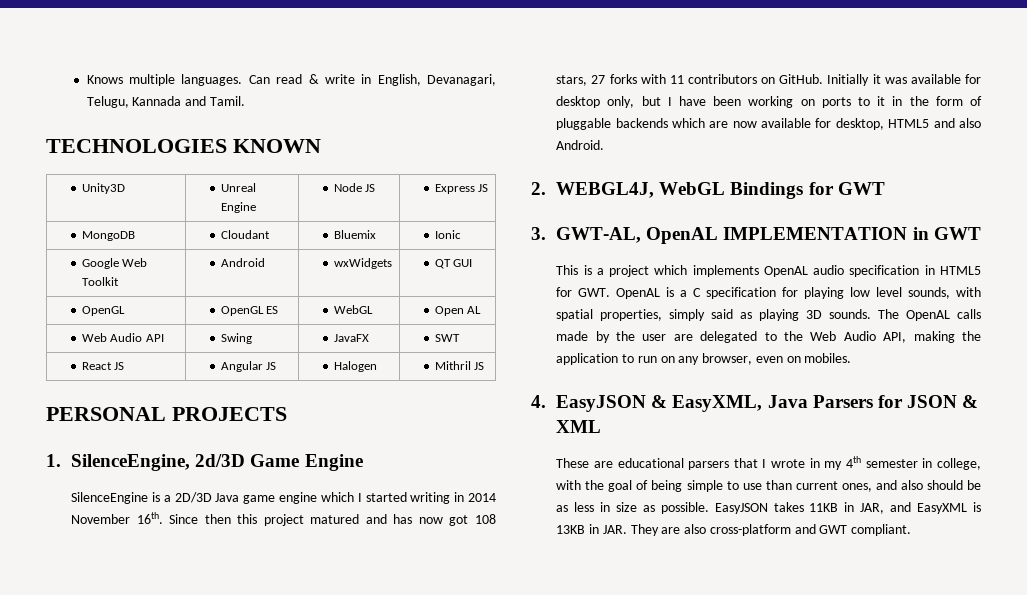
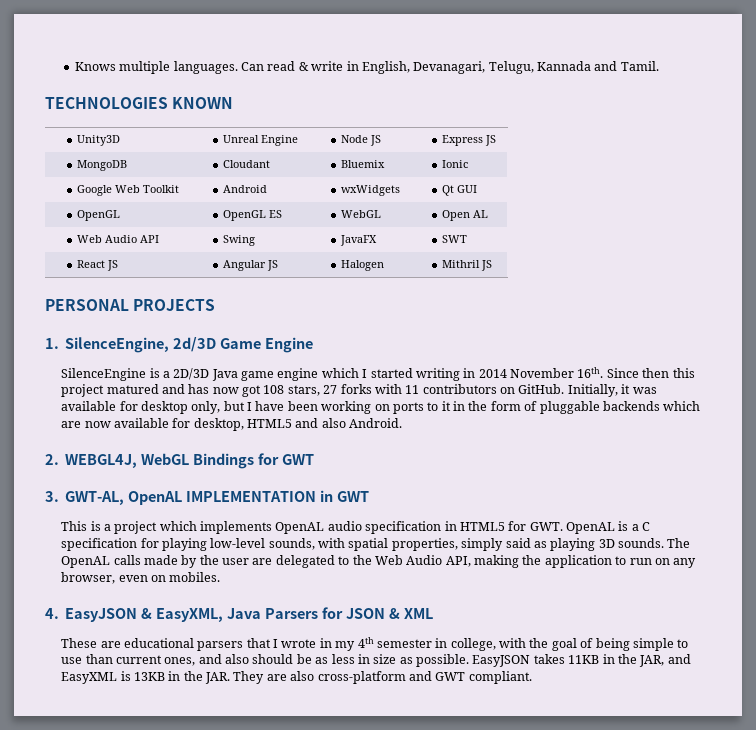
- Google Web Toolkit | Android | wxWidgets | QT GUI
+ Google Web Toolkit | Android | wxWidgets | Qt GUI
- Initially it was available for desktop only, but I have been working on ports to it in the form of pluggable backends which are now available for desktop, HTML5 and also Android.
+ Initially, it was available for desktop only, but I have been working on ports to it in the form of pluggable backends which are now available for desktop, HTML5 and also Android.
- This is a project which implements OpenAL audio specification in HTML5 for GWT. OpenAL is a C specification for playing low level sounds, with spatial properties, simply said as playing 3D sounds.
+ This is a project which implements OpenAL audio specification in HTML5 for GWT. OpenAL is a C specification for playing low-level sounds, with spatial properties, simply said as playing 3D sounds.
- EasyJSON takes 11KB in JAR, and EasyXML is 13KB in JAR. They are also cross-platform and GWT compliant.
+ EasyJSON takes 11KB in the JAR, and EasyXML is 13KB in the JAR. They are also cross-platform and GWT compliant.

